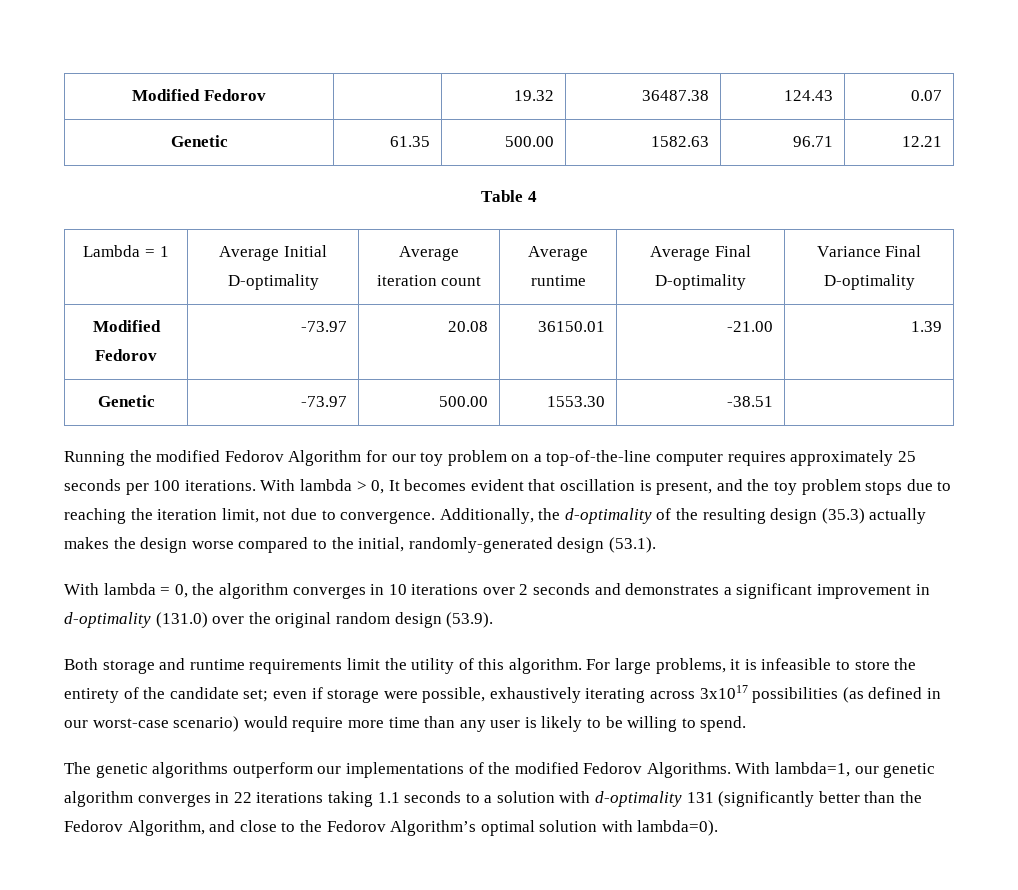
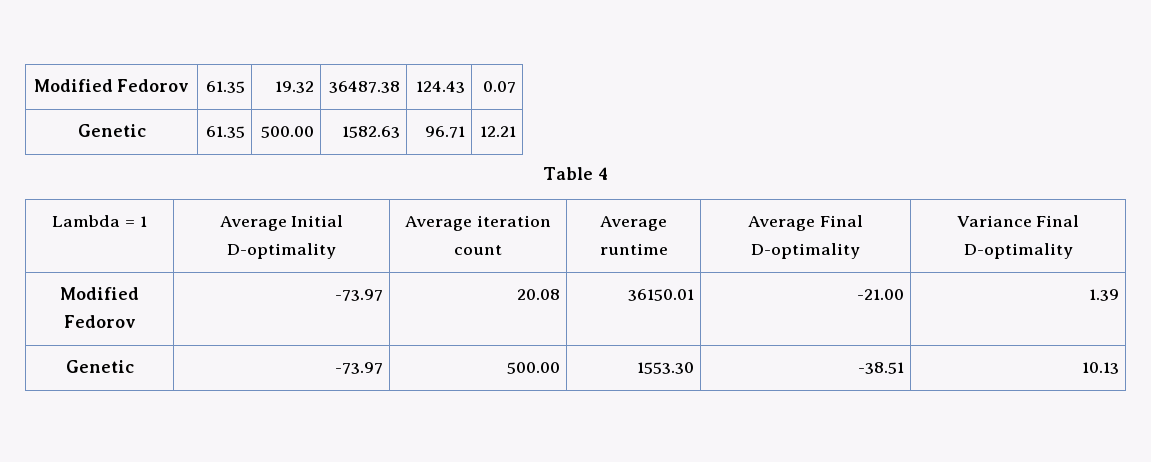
- Modified Fedorov | | 19.32 | 36487.38 | 124.43 | 0.07
+ Modified Fedorov | 61.35 | 19.32 | 36487.38 | 124.43 | 0.07
- Genetic | -73.97 | 500.00 | 1553.30 | -38.51 |
- Running the modified Fedorov Algorithm for our toy problem on a top-of-the-line computer requires approximately 25 seconds per 100 iterations. With lambda > 0, It becomes evident that oscillation is present, and the toy problem stops due to reaching the iteration limit, not due to convergence. Additionally, the d-optimality of the resulting design (35.3) actually makes the design worse compared to the initial, randomly-generated design (53.1).
- With lambda = 0, the algorithm converges in 10 iterations over 2 seconds and demonstrates a significant improvement in d-optimality (131.0) over the original random design (53.9).
- Both storage and runtime requirements limit the utility of this algorithm. For large problems, it is infeasible to store the entirety of the candidate set; even if storage were possible, exhaustively iterating across 3x1017 possibilities (as defined in our worst-case scenario) would require more time than any user is likely to be willing to spend.
- The genetic algorithms outperform our implementations of the modified Fedorov Algorithms. With lambda=1, our genetic algorithm converges in 22 iterations taking 1.1 seconds to a solution with d-optimality 131 (significantly better than the Fedorov Algorithm, and close to the Fedorov Algorithm’s optimal solution with lambda=0).
+ Genetic | -73.97 | 500.00 | 1553.30 | -38.51 | 10.13

